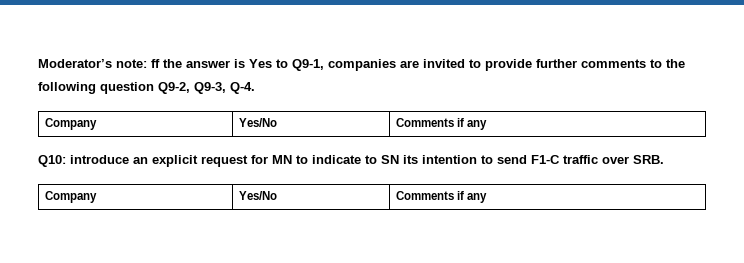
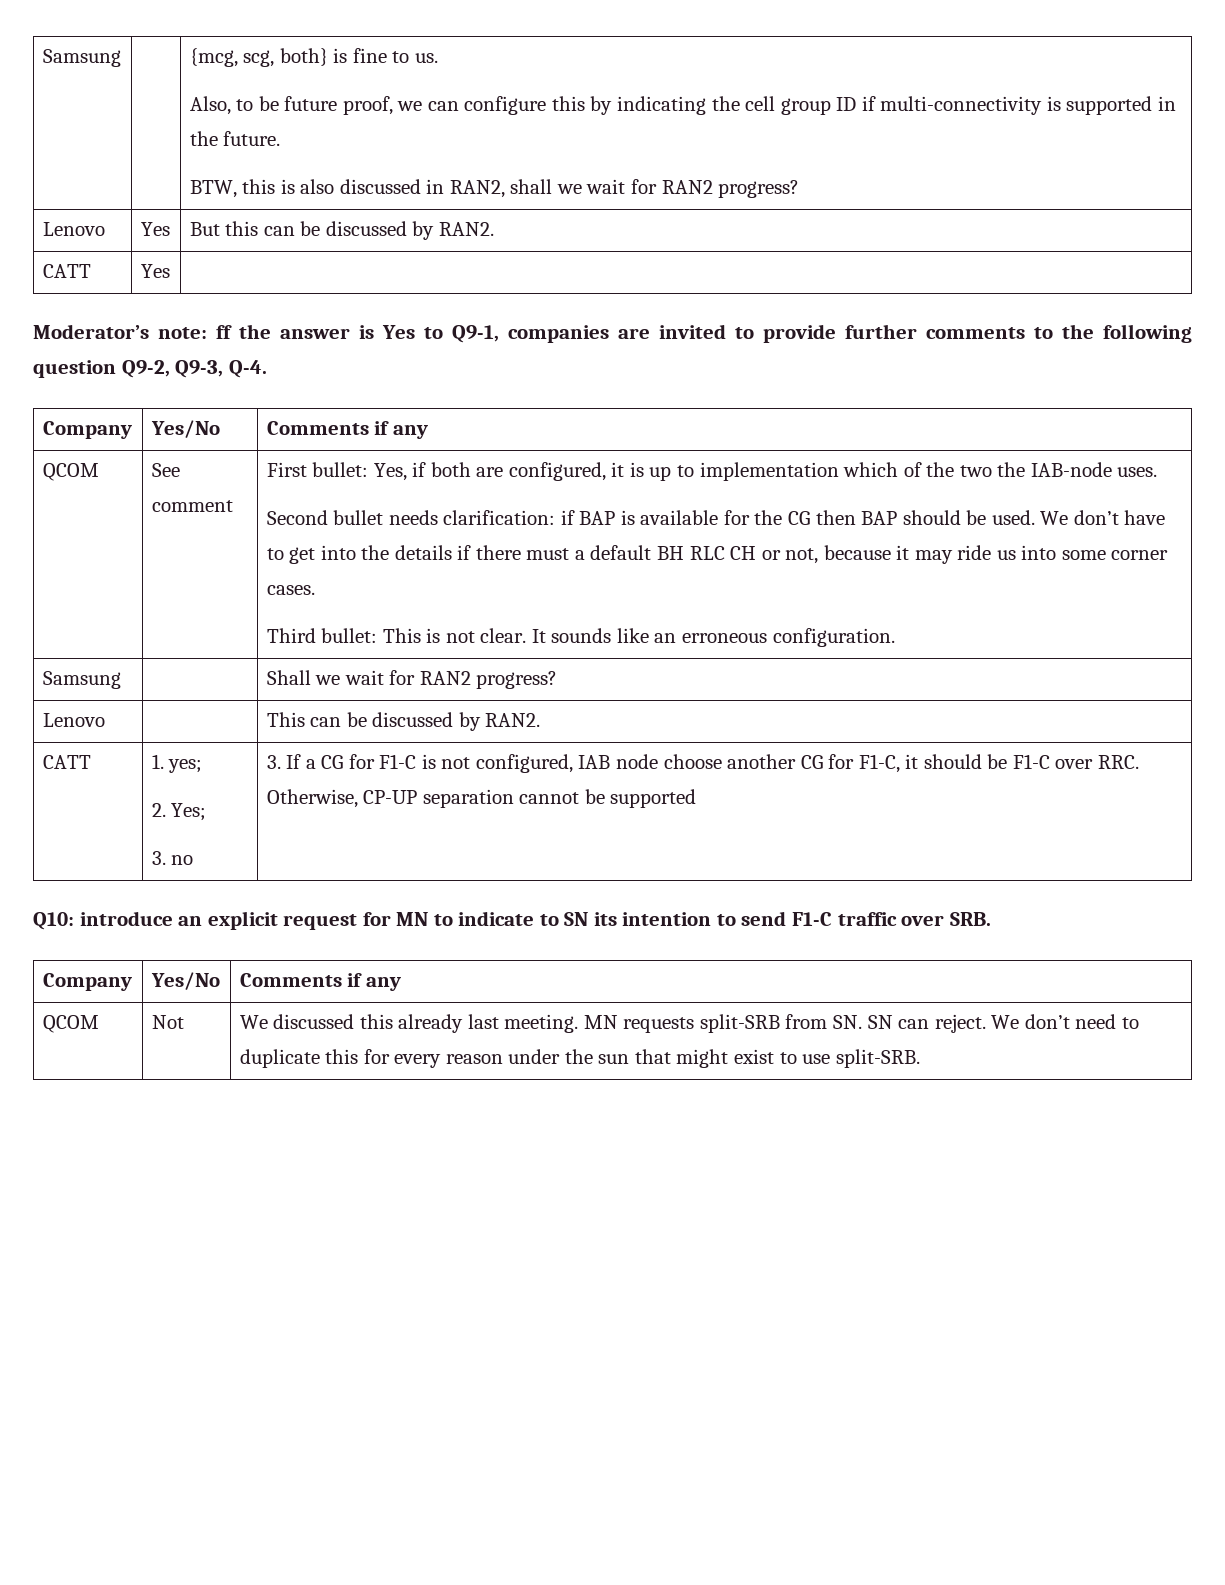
+ Samsung | | {mcg, scg, both} is fine to us.
+ Also, to be future proof, we can configure this by indicating the cell group ID if multi-connectivity is supported in the future.
+ BTW, this is also discussed in RAN2, shall we wait for RAN2 progress?
+ Lenovo | Yes | But this can be discussed by RAN2.
+ CATT | Yes |
+ QCOM | See comment | First bullet: Yes, if both are configured, it is up to implementation which of the two the IAB-node uses.
+ Second bullet needs clarification: if BAP is available for the CG then BAP should be used. We don’t have to get into the details if there must a default BH RLC CH or not, because it may ride us into some corner cases.
+ Third bullet: This is not clear. It sounds like an erroneous configuration.
+ Samsung | | Shall we wait for RAN2 progress?
+ Lenovo | | This can be discussed by RAN2.
+ CATT | 1. yes;
+ 2. Yes;
+ 3. no | 3. If a CG for F1-C is not configured, IAB node choose another CG for F1-C, it should be F1-C over RRC. Otherwise, CP-UP separation cannot be supported
+ QCOM | Not | We discussed this already last meeting. MN requests split-SRB from SN. SN can reject. We don’t need to duplicate this for every reason under the sun that might exist to use split-SRB.

